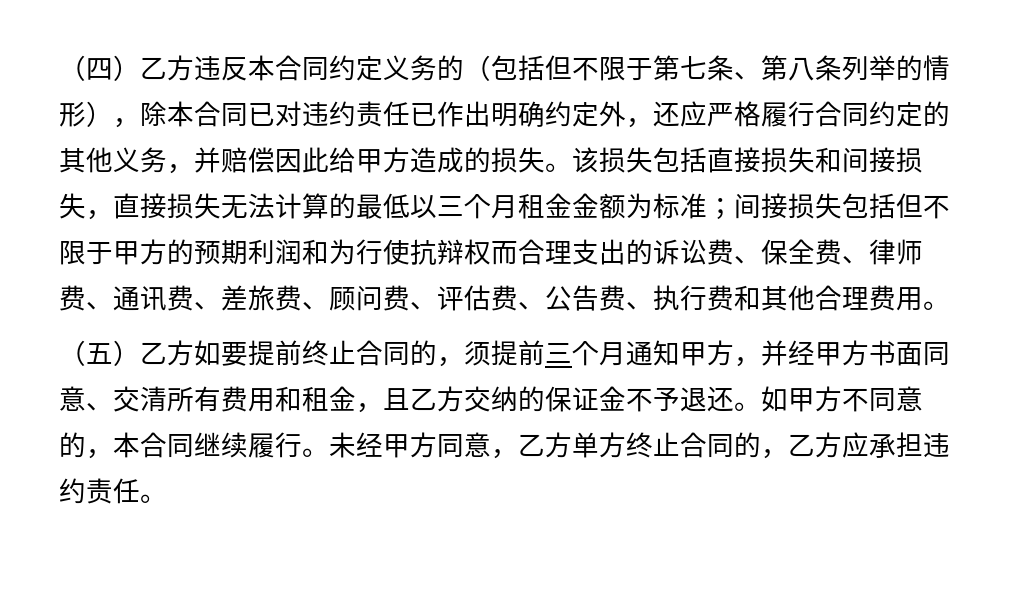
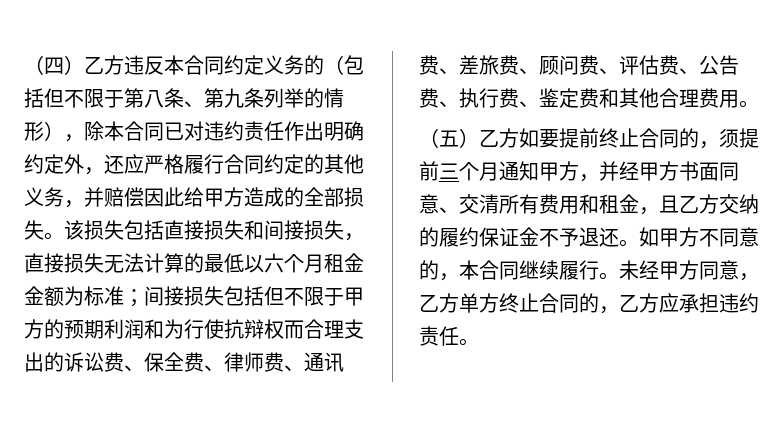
- （四）乙方违反本合同约定义务的（包括但不限于第七条、第八条列举的情形），除本合同已对违约责任已作出明确约定外，还应严格履行合同约定的其他义务，并赔偿因此给甲方造成的损失。
+ （四）乙方违反本合同约定义务的（包括但不限于第八条、第九条列举的情形），除本合同已对违约责任作出明确约定外，还应严格履行合同约定的其他义务，并赔偿因此给甲方造成的全部损失。
- 该损失包括直接损失和间接损失，直接损失无法计算的最低以三个月租金金额为标准；间接损失包括但不限于甲方的预期利润和为行使抗辩权而合理支出的诉讼费、保全费、律师费、通讯费、差旅费、顾问费、评估费、公告费、执行费和其他合理费用。
+ 该损失包括直接损失和间接损失，直接损失无法计算的最低以六个月租金金额为标准；间接损失包括但不限于甲方的预期利润和为行使抗辩权而合理支出的诉讼费、保全费、律师费、通讯费、差旅费、顾问费、评估费、公告费、执行费、鉴定费和其他合理费用。
- （五）乙方如要提前终止合同的，须提前三个月通知甲方，并经甲方书面同意、交清所有费用和租金，且乙方交纳的保证金不予退还。
+ （五）乙方如要提前终止合同的，须提前三个月通知甲方，并经甲方书面同意、交清所有费用和租金，且乙方交纳的履约保证金不予退还。

